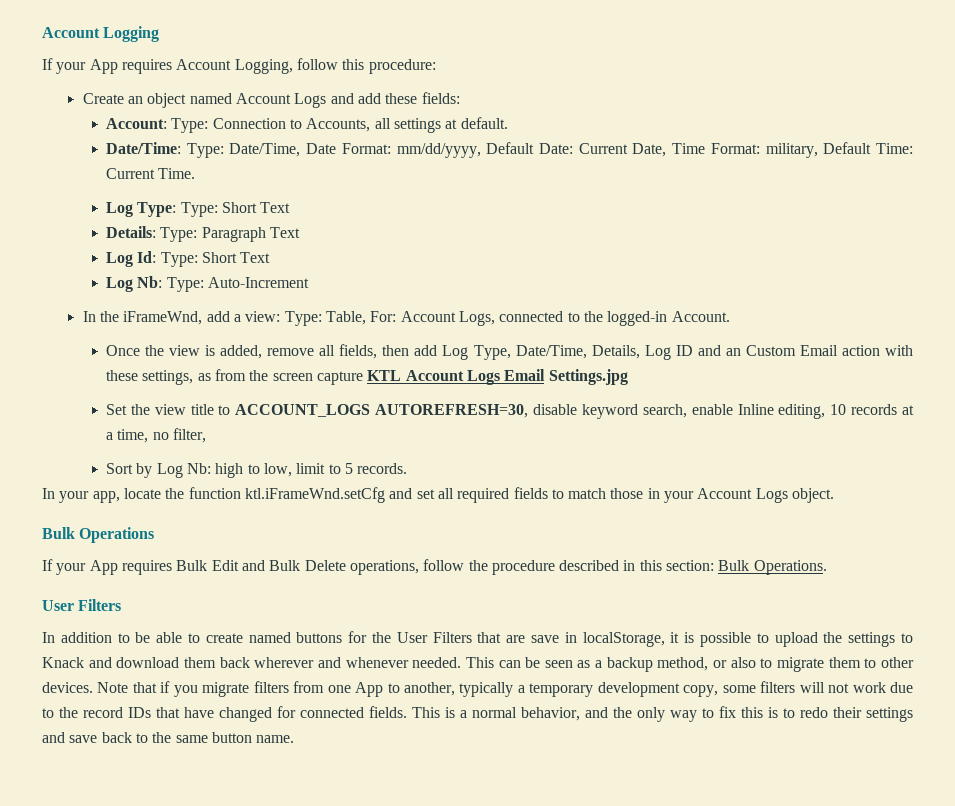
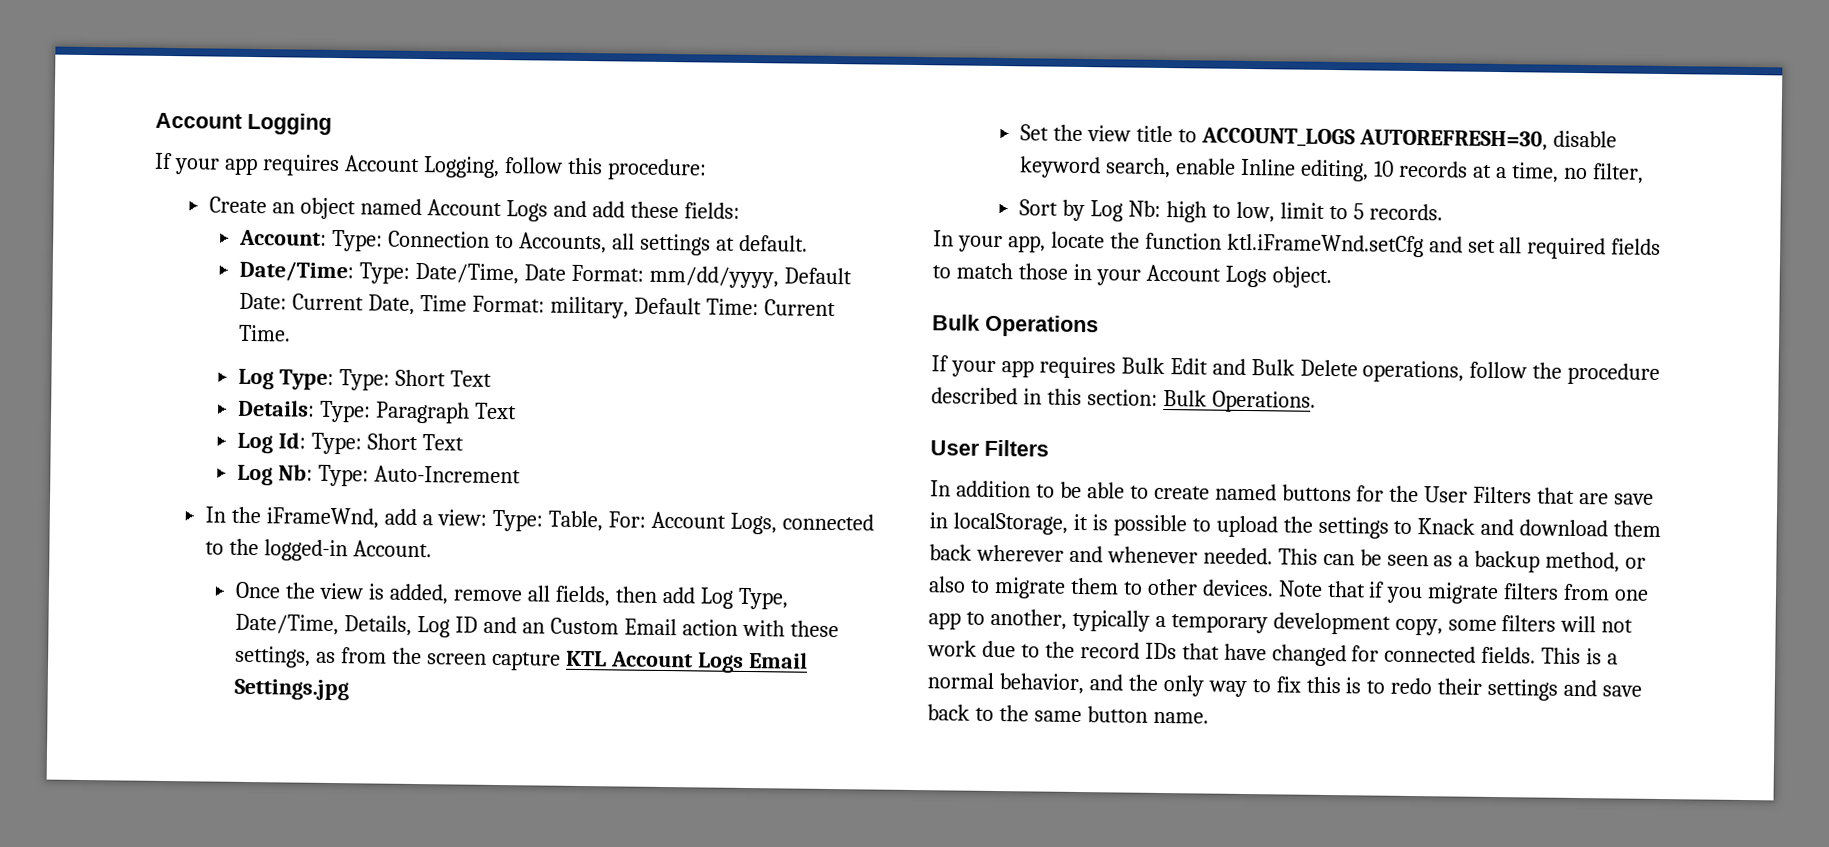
- If your App requires Account Logging, follow this procedure:
+ If your app requires Account Logging, follow this procedure:
- If your App requires Bulk Edit and Bulk Delete operations, follow the procedure described in this section: Bulk Operations.
+ If your app requires Bulk Edit and Bulk Delete operations, follow the procedure described in this section: Bulk Operations.
- Note that if you migrate filters from one App to another, typically a temporary development copy, some filters will not work due to the record IDs that have changed for connected fields.
+ Note that if you migrate filters from one app to another, typically a temporary development copy, some filters will not work due to the record IDs that have changed for connected fields.

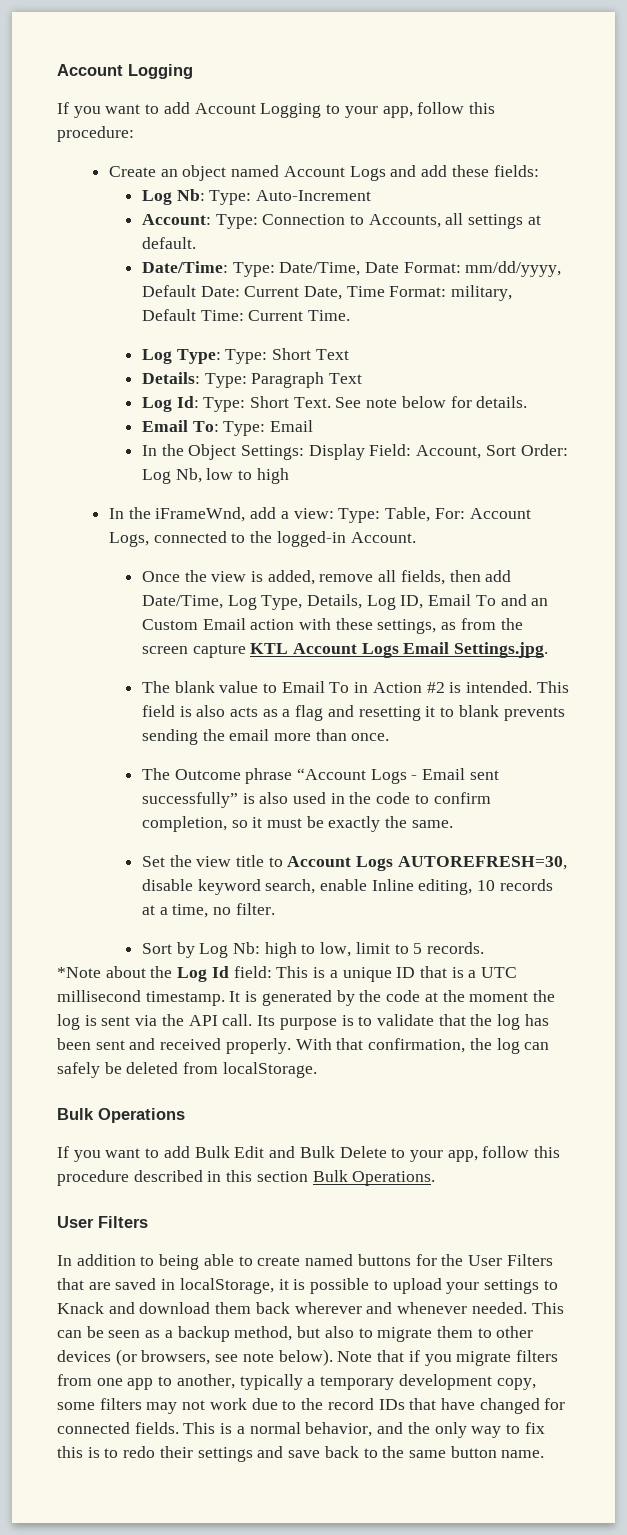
- If your app requires Account Logging, follow this procedure:
+ If you want to add Account Logging to your app, follow this procedure:
+ Log Nb: Type: Auto-Increment
- Log Id: Type: Short Text
- Log Nb: Type: Auto-Increment
+ Log Id: Type: Short Text. See note below for details.
+ Email To: Type: Email
+ In the Object Settings: Display Field: Account, Sort Order: Log Nb, low to high
- Once the view is added, remove all fields, then add Log Type, Date/Time, Details, Log ID and an Custom Email action with these settings, as from the screen capture KTL Account Logs Email Settings.jpg
+ Once the view is added, remove all fields, then add Date/Time, Log Type, Details, Log ID, Email To and an Custom Email action with these settings, as from the screen capture KTL Account Logs Email Settings.jpg.
+ The blank value to Email To in Action #2 is intended. This field is also acts as a flag and resetting it to blank prevents sending the email more than once.
+ The Outcome phrase “Account Logs - Email sent successfully” is also used in the code to confirm completion, so it must be exactly the same.
- Set the view title to ACCOUNT_LOGS AUTOREFRESH=30, disable keyword search, enable Inline editing, 10 records at a time, no filter,
+ Set the view title to Account Logs AUTOREFRESH=30, disable keyword search, enable Inline editing, 10 records at a time, no filter.
- In your app, locate the function ktl.iFrameWnd.setCfg and set all required fields to match those in your Account Logs object.
+ *Note about the Log Id field: This is a unique ID that is a UTC millisecond timestamp. It is generated by the code at the moment the log is sent via the API call. Its purpose is to validate that the log has been sent and received properly. With that confirmation, the log can safely be deleted from localStorage.
- If your app requires Bulk Edit and Bulk Delete operations, follow the procedure described in this section: Bulk Operations.
+ If you want to add Bulk Edit and Bulk Delete to your app, follow this procedure described in this section Bulk Operations.
- In addition to be able to create named buttons for the User Filters that are save in localStorage, it is possible to upload the settings to Knack and download them back wherever and whenever needed.
+ In addition to being able to create named buttons for the User Filters that are saved in localStorage, it is possible to upload your settings to Knack and download them back wherever and whenever needed.
- This can be seen as a backup method, or also to migrate them to other devices.
+ This can be seen as a backup method, but also to migrate them to other devices (or browsers, see note below).
- Note that if you migrate filters from one app to another, typically a temporary development copy, some filters will not work due to the record IDs that have changed for connected fields.
+ Note that if you migrate filters from one app to another, typically a temporary development copy, some filters may not work due to the record IDs that have changed for connected fields.

